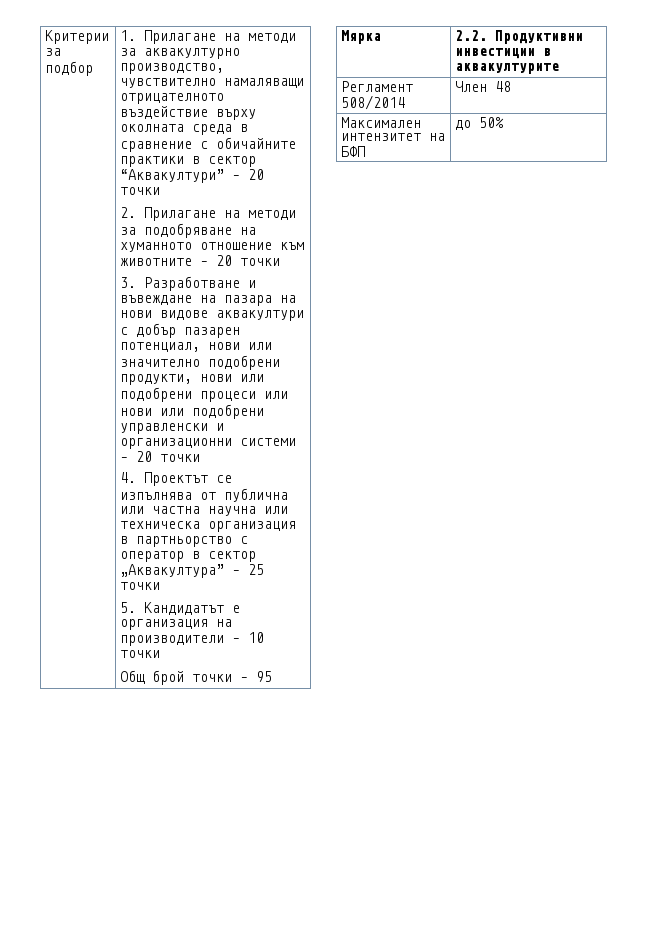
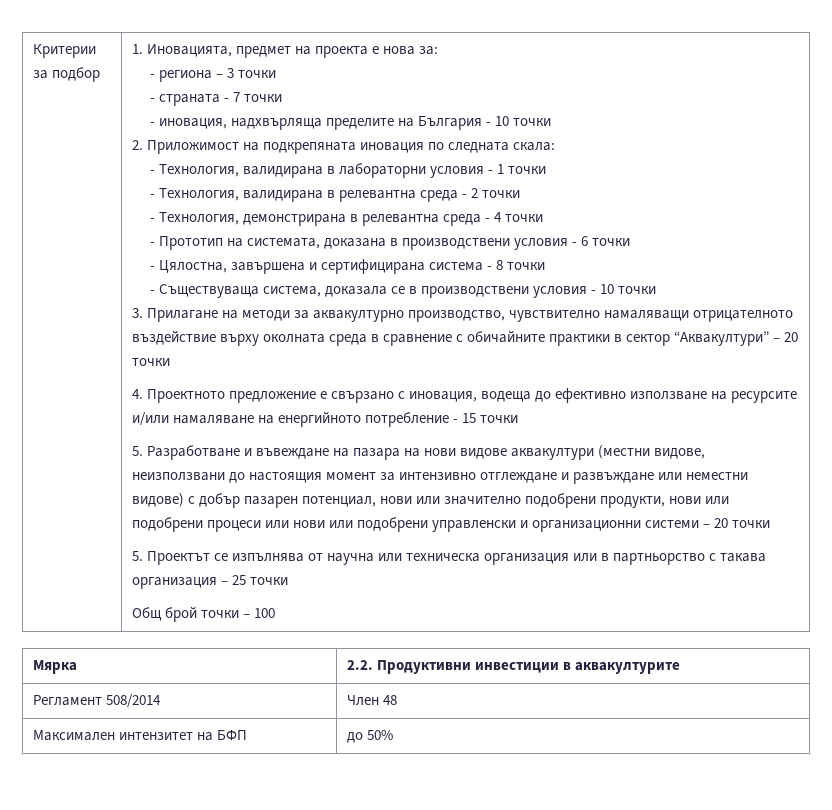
- 1. Прилагане на методи за аквакултурно производство, чувствително намаляващи отрицателното въздействие върху околната среда в сравнение с обичайните практики в сектор “Aквакултури” – 20 точки
+ 1. Иновацията, предмет на проекта е нова за:
+ - региона – 3 точки
+ - страната - 7 точки
+ - иновация, надхвърляща пределите на България - 10 точки
+ 2. Приложимост на подкрепяната иновация по следната скала:
+ - Технология, валидирана в лабораторни условия - 1 точки
+ - Технология, валидирана в релевантна среда - 2 точки
+ - Технология, демонстрирана в релевантна среда - 4 точки
+ - Прототип на системата, доказана в производствени условия - 6 точки
+ - Цялостна, завършена и сертифицирана система - 8 точки
+ - Съществуваща система, доказала се в производствени условия - 10 точки
+ 3. Прилагане на методи за аквакултурно производство, чувствително намаляващи отрицателното въздействие върху околната среда в сравнение с обичайните практики в сектор “Aквакултури” – 20 точки
- 2. Прилагане на методи за подобряване на хуманното отношение към животните – 20 точки
- 3. Разработване и въвеждане на пазара на нови видове аквакултури с добър пазарен потенциал, нови или значително подобрени продукти, нови или подобрени процеси или нови или подобрени управленски и организационни системи – 20 точки
+ 4. Проектното предложение е свързано с иновация, водеща до ефективно използване на ресурсите и/или намаляване на енергийното потребление - 15 точки
+ 5. Разработване и въвеждане на пазара на нови видове аквакултури (местни видове, неизползвани до настоящия момент за интензивно отглеждане и развъждане или неместни видове) с добър пазарен потенциал, нови или значително подобрени продукти, нови или подобрени процеси или нови или подобрени управленски и организационни системи – 20 точки
- 4. Проектът се изпълнява от публична или частна научна или техническа организация в партньорство с оператор в сектор „Аквакултура” – 25 точки
+ 5. Проектът се изпълнява от научна или техническа организация или в партньорство с такава организация – 25 точки
- 5. Кандидатът е организация на производители – 10 точки
- Общ брой точки – 95
+ Общ брой точки – 100

